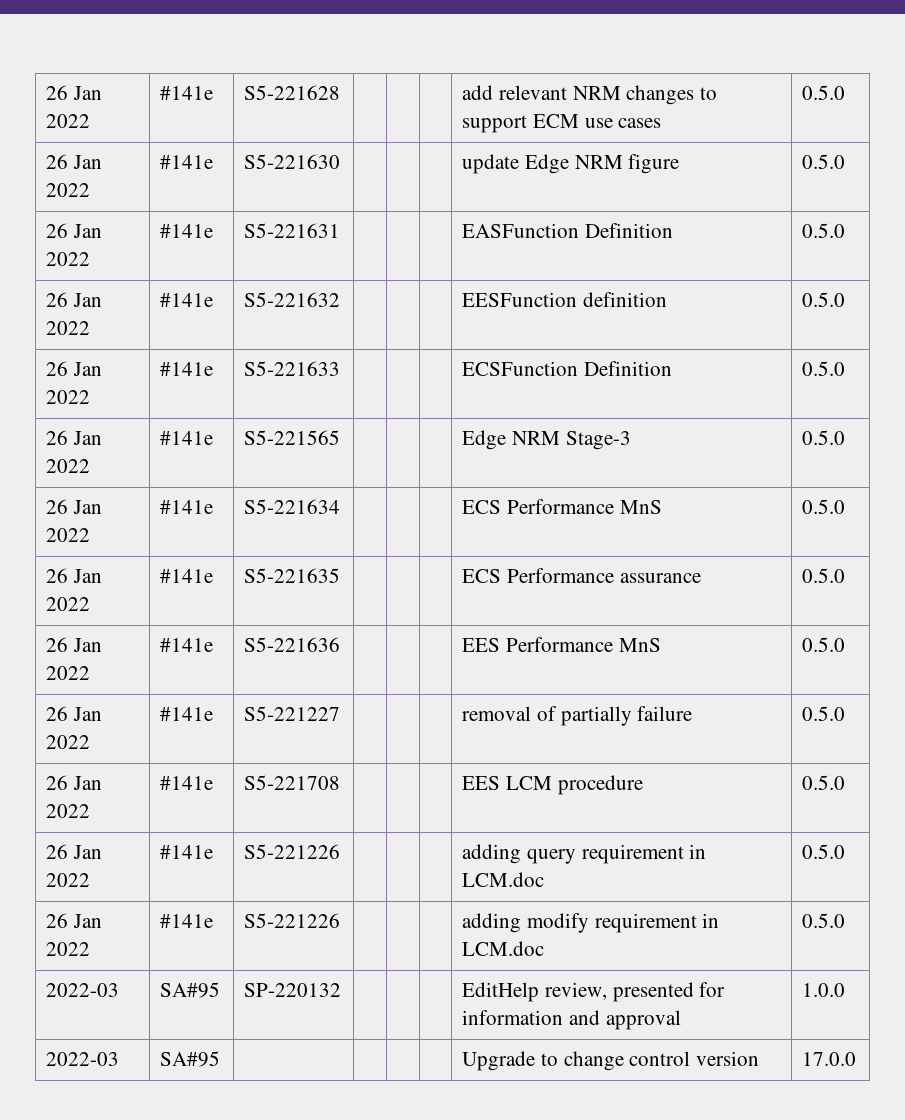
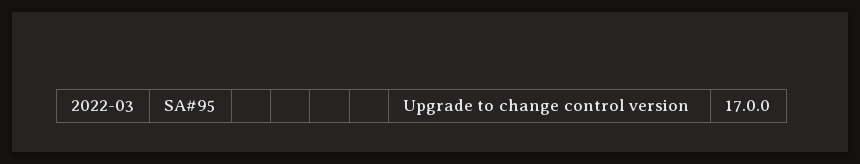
- 26 Jan 2022 | #141e | S5-221628 | | | | add relevant NRM changes to support ECM use cases | 0.5.0
- 26 Jan 2022 | #141e | S5-221630 | | | | update Edge NRM figure | 0.5.0
- 26 Jan 2022 | #141e | S5-221631 | | | | EASFunction Definition | 0.5.0
- 26 Jan 2022 | #141e | S5-221632 | | | | EESFunction definition | 0.5.0
- 26 Jan 2022 | #141e | S5-221633 | | | | ECSFunction Definition | 0.5.0
- 26 Jan 2022 | #141e | S5-221565 | | | | Edge NRM Stage-3 | 0.5.0
- 26 Jan 2022 | #141e | S5-221634 | | | | ECS Performance MnS | 0.5.0
- 26 Jan 2022 | #141e | S5-221635 | | | | ECS Performance assurance | 0.5.0
- 26 Jan 2022 | #141e | S5-221636 | | | | EES Performance MnS | 0.5.0
- 26 Jan 2022 | #141e | S5-221227 | | | | removal of partially failure | 0.5.0
- 26 Jan 2022 | #141e | S5-221708 | | | | EES LCM procedure | 0.5.0
- 26 Jan 2022 | #141e | S5-221226 | | | | adding query requirement in LCM.doc | 0.5.0
- 26 Jan 2022 | #141e | S5-221226 | | | | adding modify requirement in LCM.doc | 0.5.0
- 2022-03 | SA#95 | SP-220132 | | | | EditHelp review, presented for information and approval | 1.0.0

